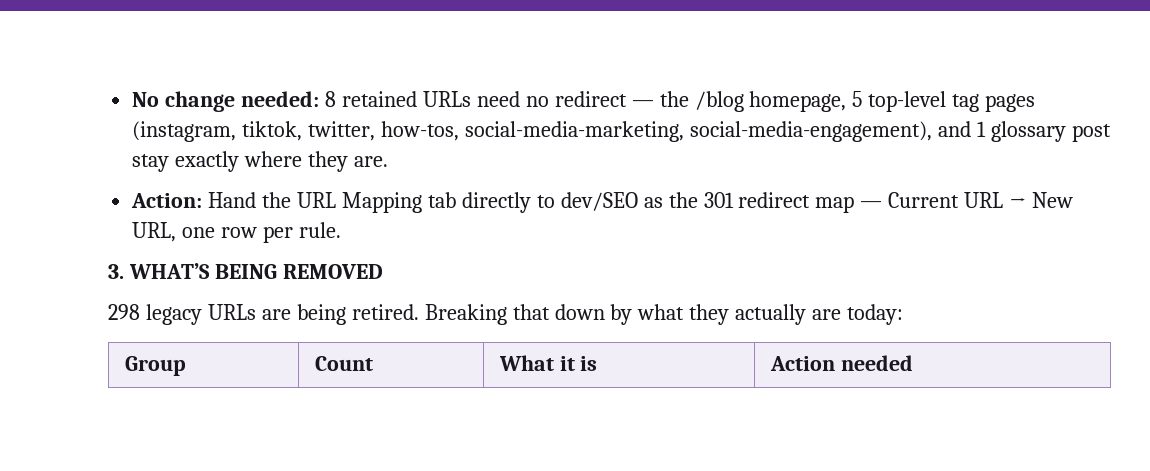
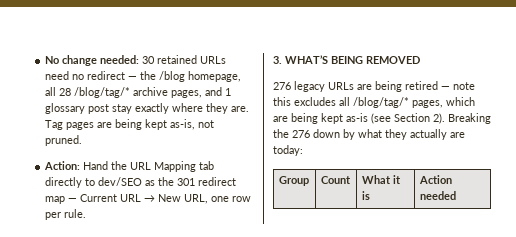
- No change needed: 8 retained URLs need no redirect — the /blog homepage, 5 top-level tag pages (instagram, tiktok, twitter, how-tos, social-media-marketing, social-media-engagement), and 1 glossary post stay exactly where they are.
+ No change needed: 30 retained URLs need no redirect — the /blog homepage, all 28 /blog/tag/* archive pages, and 1 glossary post stay exactly where they are. Tag pages are being kept as-is, not pruned.
- 298 legacy URLs are being retired. Breaking that down by what they actually are today:
+ 276 legacy URLs are being retired — note this excludes all /blog/tag/* pages, which are being kept as-is (see Section 2). Breaking the 276 down by what they actually are today:

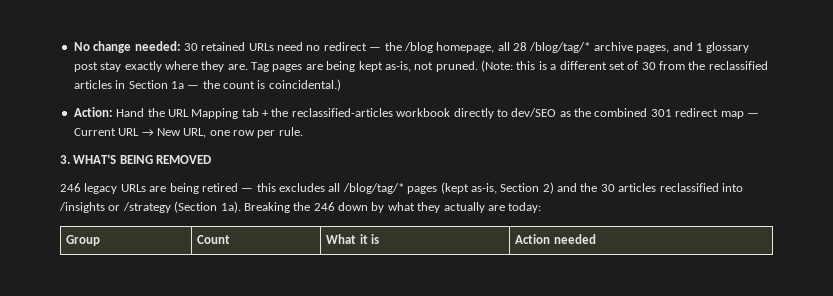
+ (Note: this is a different set of 30 from the reclassified articles in Section 1a — the count is coincidental.)
- Action: Hand the URL Mapping tab directly to dev/SEO as the 301 redirect map — Current URL → New URL, one row per rule.
+ Action: Hand the URL Mapping tab + the reclassified-articles workbook directly to dev/SEO as the combined 301 redirect map — Current URL → New URL, one row per rule.
- 276 legacy URLs are being retired — note this excludes all /blog/tag/* pages, which are being kept as-is (see Section 2).
+ 246 legacy URLs are being retired — this excludes all /blog/tag/* pages (kept as-is, Section 2) and the 30 articles reclassified into /insights or /strategy (Section 1a).
- Breaking the 276 down by what they actually are today:
+ Breaking the 246 down by what they actually are today:

